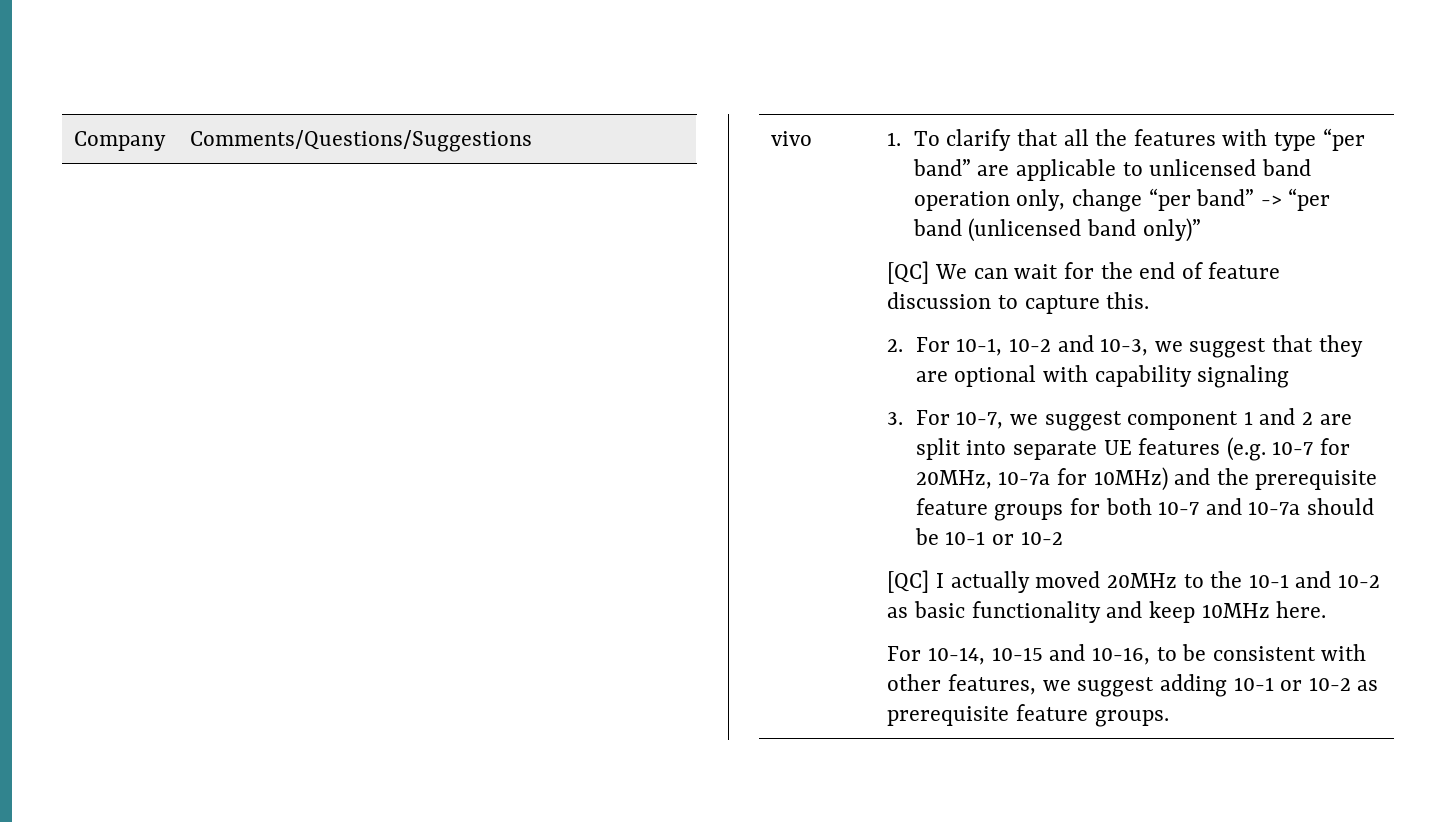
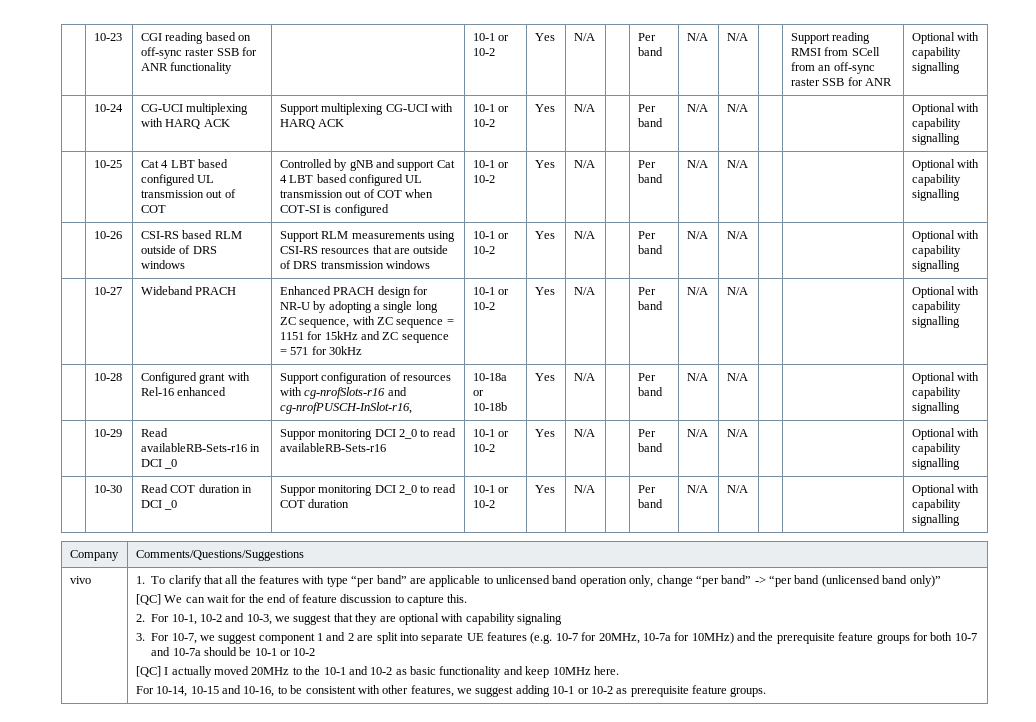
+ | 10-23 | CGI reading based on off-sync raster SSB for ANR functionality | | 10-1 or 10-2 | Yes | N/A | | Per band | N/A | N/A | | Support reading RMSI from SCell from an off-sync raster SSB for ANR | Optional with capability signalling
+ | 10-24 | CG-UCI multiplexing with HARQ ACK | Support multiplexing CG-UCI with HARQ ACK | 10-1 or 10-2 | Yes | N/A | | Per band | N/A | N/A | | | Optional with capability signalling
+ | 10-25 | Cat 4 LBT based configured UL transmission out of COT | Controlled by gNB and support Cat 4 LBT based configured UL transmission out of COT when COT-SI is configured | 10-1 or 10-2 | Yes | N/A | | Per band | N/A | N/A | | | Optional with capability signalling
+ | 10-26 | CSI-RS based RLM outside of DRS windows | Support RLM measurements using CSI-RS resources that are outside of DRS transmission windows | 10-1 or 10-2 | Yes | N/A | | Per band | N/A | N/A | | | Optional with capability signalling
+ | 10-27 | Wideband PRACH | Enhanced PRACH design for NR-U by adopting a single long ZC sequence, with ZC sequence = 1151 for 15kHz and ZC sequence = 571 for 30kHz | 10-1 or 10-2 | Yes | N/A | | Per band | N/A | N/A | | | Optional with capability signalling
+ | 10-28 | Configured grant with Rel-16 enhanced | Support configuration of resources with cg-nrofSlots-r16 and cg-nrofPUSCH-InSlot-r16, | 10-18a or 10-18b | Yes | N/A | | Per band | N/A | N/A | | | Optional with capability signalling
+ | 10-29 | Read availableRB-Sets-r16 in DCI _0 | Suppor monitoring DCI 2_0 to read availableRB-Sets-r16 | 10-1 or 10-2 | Yes | N/A | | Per band | N/A | N/A | | | Optional with capability signalling
+ | 10-30 | Read COT duration in DCI _0 | Suppor monitoring DCI 2_0 to read COT duration | 10-1 or 10-2 | Yes | N/A | | Per band | N/A | N/A | | | Optional with capability signalling

